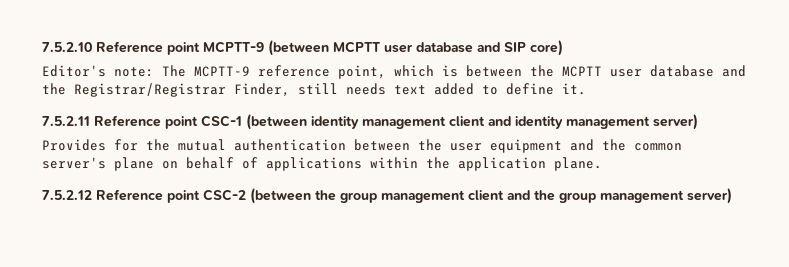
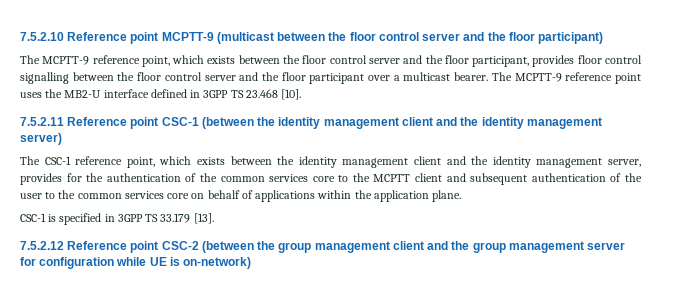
- 7.5.2.10 Reference point MCPTT-9 (between MCPTT user database and SIP core)
- Editor's note: The MCPTT-9 reference point, which is between the MCPTT user database and the Registrar/Registrar Finder, still needs text added to define it.
+ 7.5.2.10 Reference point MCPTT-9 (multicast between the floor control server and the floor participant)
+ The MCPTT-9 reference point, which exists between the floor control server and the floor participant, provides floor control signalling between the floor control server and the floor participant over a multicast bearer. The MCPTT-9 reference point uses the MB2-U interface defined in 3GPP TS 23.468 [10].
- 7.5.2.11 Reference point CSC-1 (between identity management client and identity management server)
+ 7.5.2.11 Reference point CSC-1 (between the identity management client and the identity management server)
- Provides for the mutual authentication between the user equipment and the common server's plane on behalf of applications within the application plane.
+ The CSC-1 reference point, which exists between the identity management client and the identity management server, provides for the authentication of the common services core to the MCPTT client and subsequent authentication of the user to the common services core on behalf of applications within the application plane.
+ CSC-1 is specified in 3GPP TS 33.179 [13].
- 7.5.2.12 Reference point CSC-2 (between the group management client and the group management server)
+ 7.5.2.12 Reference point CSC-2 (between the group management client and the group management server for configuration while UE is on-network)

